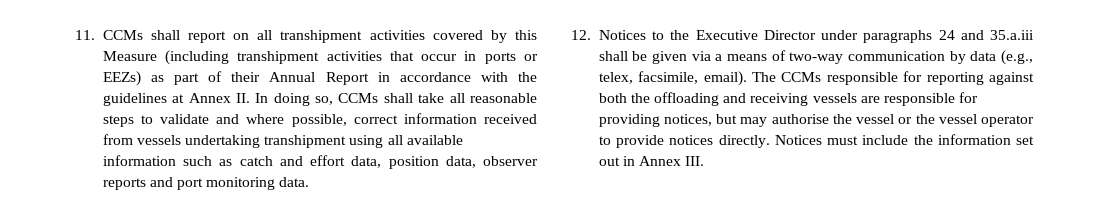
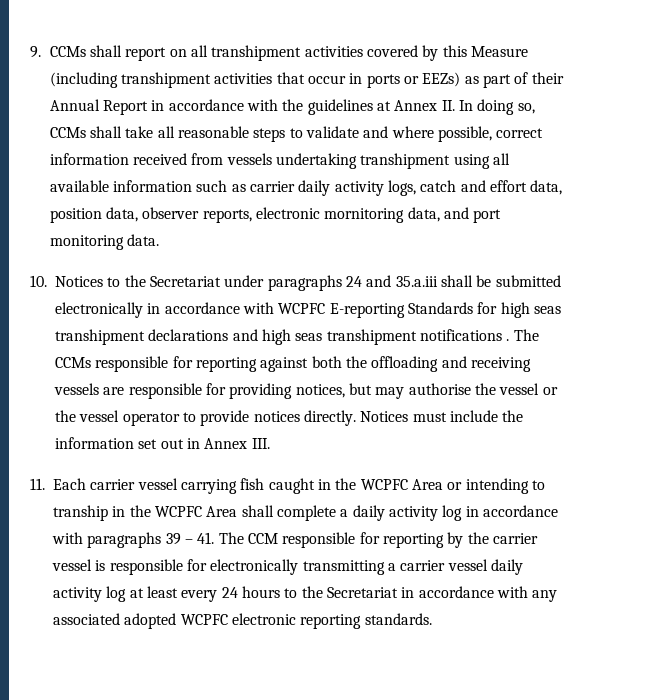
- 11. CCMs shall report on all transhipment activities covered by this Measure (including transhipment activities that occur in ports or EEZs) as part of their Annual Report in accordance with the guidelines at Annex II. In doing so, CCMs shall take all reasonable steps to validate and where possible, correct information received from vessels undertaking transhipment using all available information such as catch and effort data, position data, observer reports and port monitoring data.
+ 9. CCMs shall report on all transhipment activities covered by this Measure (including transhipment activities that occur in ports or EEZs) as part of their Annual Report in accordance with the guidelines at Annex II. In doing so, CCMs shall take all reasonable steps to validate and where possible, correct information received from vessels undertaking transhipment using all available information such as carrier daily activity logs, catch and effort data, position data, observer reports, electronic mornitoring data, and port monitoring data.
- 12. Notices to the Executive Director under paragraphs 24 and 35.a.iii shall be given via a means of two-way communication by data (e.g., telex, facsimile, email).
+ 10. Notices to the Secretariat under paragraphs 24 and 35.a.iii shall be submitted electronically in accordance with WCPFC E-reporting Standards for high seas transhipment declarations and high seas transhipment notifications .
+ 11. Each carrier vessel carrying fish caught in the WCPFC Area or intending to tranship in the WCPFC Area shall complete a daily activity log in accordance with paragraphs 39 – 41. The CCM responsible for reporting by the carrier vessel is responsible for electronically transmitting a carrier vessel daily activity log at least every 24 hours to the Secretariat in accordance with any associated adopted WCPFC electronic reporting standards.

